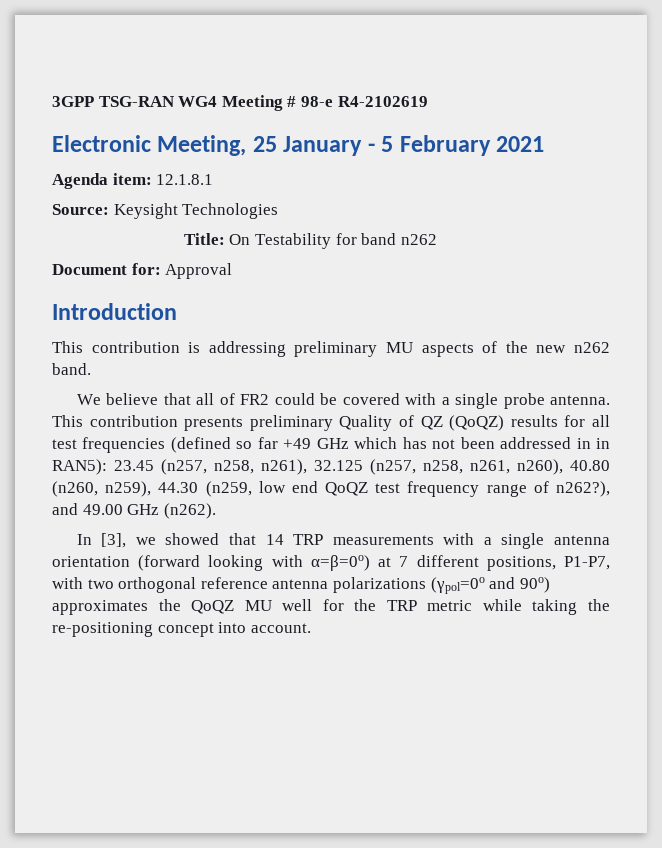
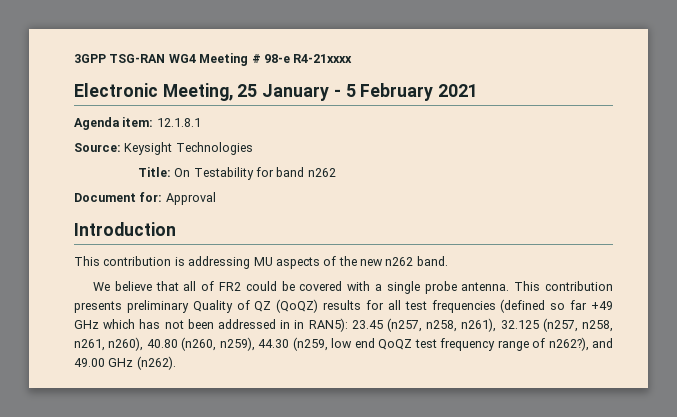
- 3GPP TSG-RAN WG4 Meeting # 98-e R4-2102619
+ 3GPP TSG-RAN WG4 Meeting # 98-e R4-21xxxx
- This contribution is addressing preliminary MU aspects of the new n262 band.
+ This contribution is addressing MU aspects of the new n262 band.
- In [3], we showed that 14 TRP measurements with a single antenna orientation (forward looking with α=β=0o) at 7 different positions, P1-P7, with two orthogonal reference antenna polarizations (γpol=0o and 90o) approximates the QoQZ MU well for the TRP metric while taking the re-positioning concept into account.

